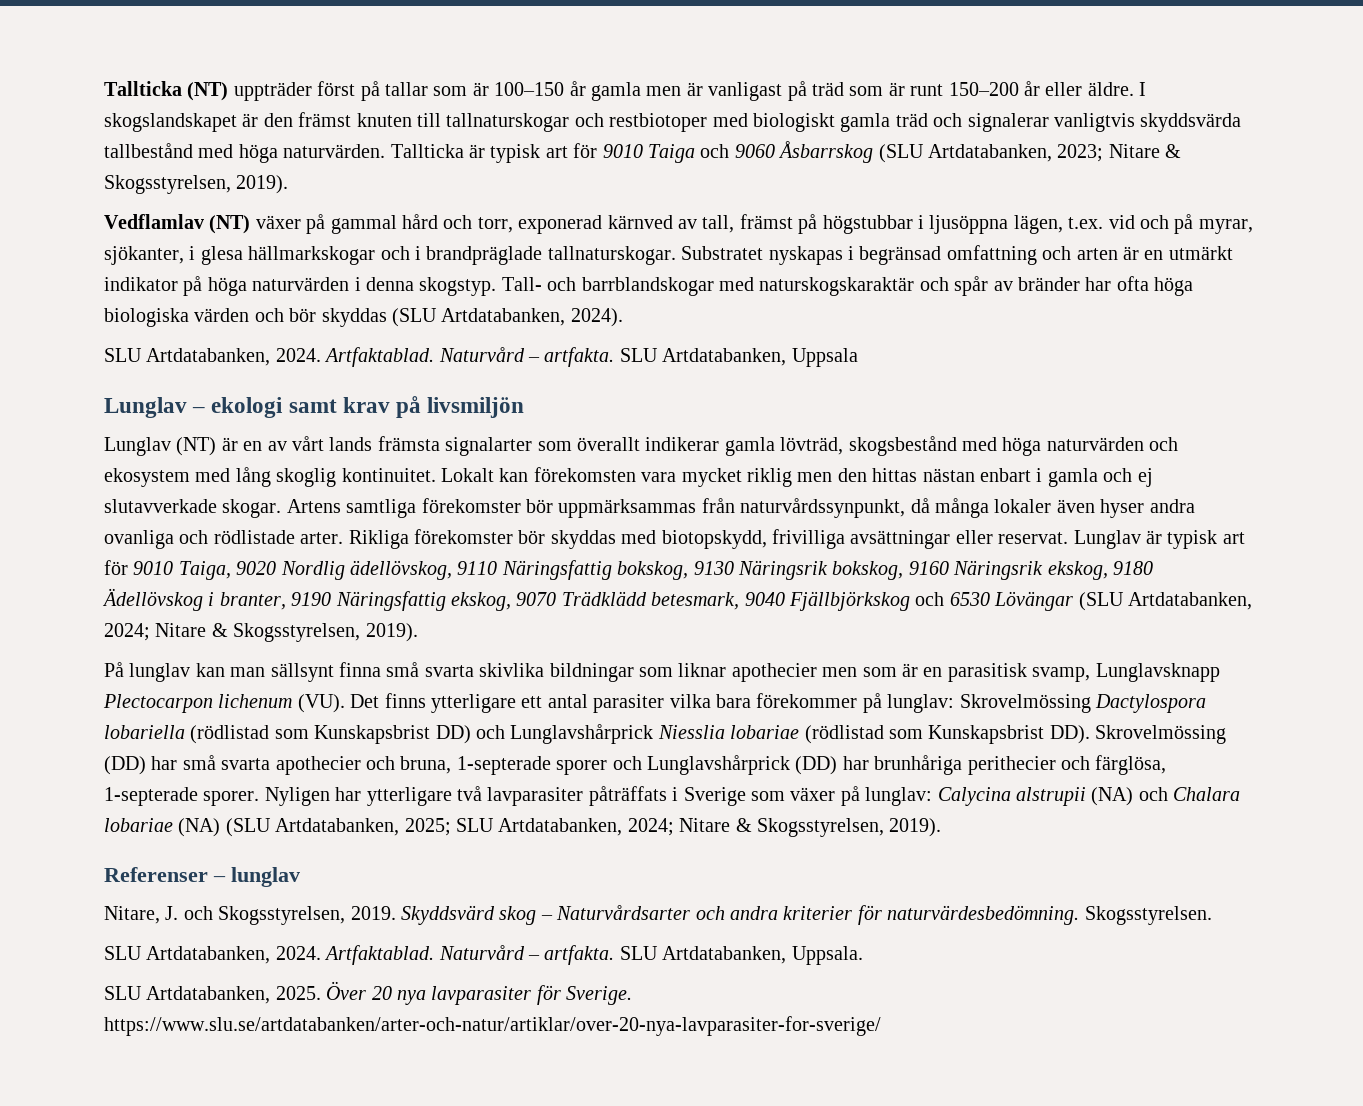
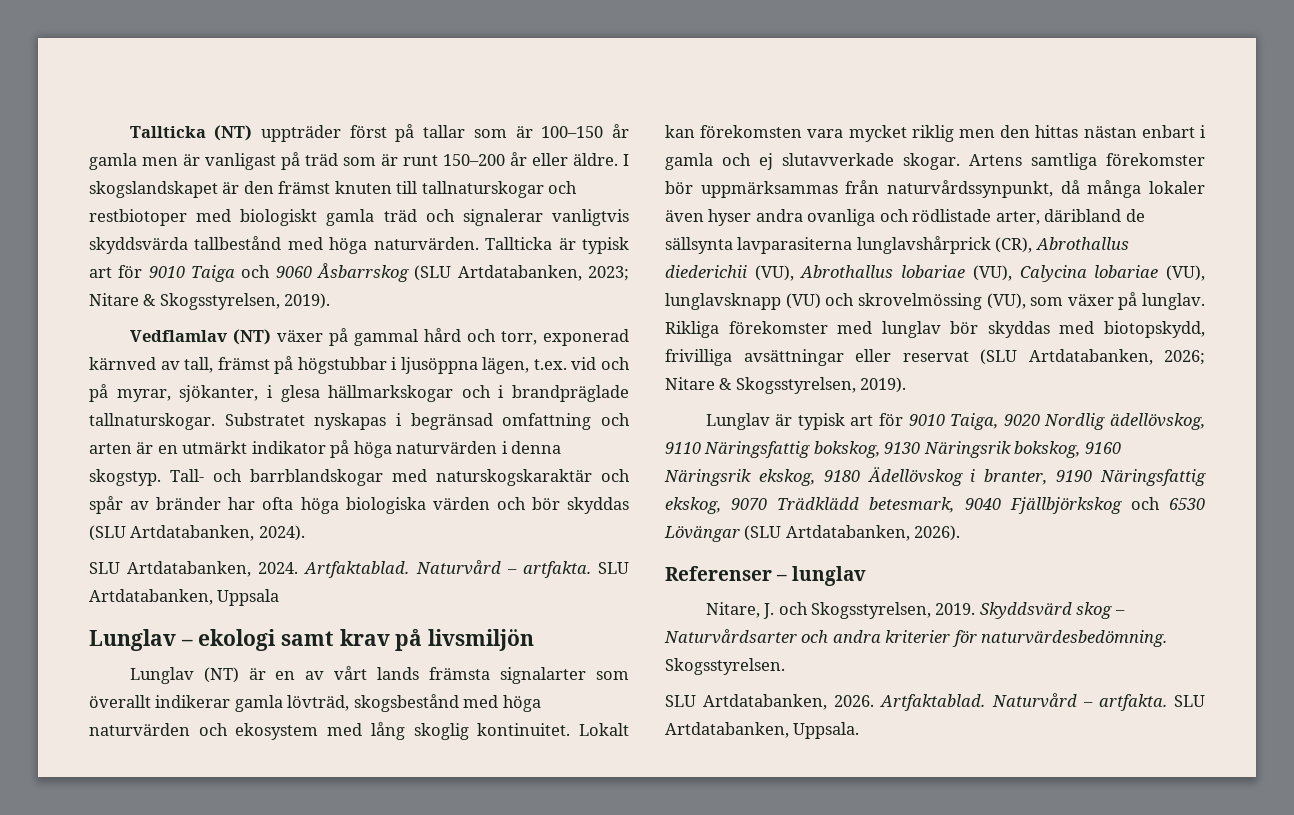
- Artens samtliga förekomster bör uppmärksammas från naturvårdssynpunkt, då många lokaler även hyser andra ovanliga och rödlistade arter. Rikliga förekomster bör skyddas med biotopskydd, frivilliga avsättningar eller reservat. Lunglav är typisk art för 9010 Taiga, 9020 Nordlig ädellövskog, 9110 Näringsfattig bokskog, 9130 Näringsrik bokskog, 9160 Näringsrik ekskog, 9180 Ädellövskog i branter, 9190 Näringsfattig ekskog, 9070 Trädklädd betesmark, 9040 Fjällbjörkskog och 6530 Lövängar (SLU Artdatabanken, 2024; Nitare & Skogsstyrelsen, 2019).
- På lunglav kan man sällsynt finna små svarta skivlika bildningar som liknar apothecier men som är en parasitisk svamp, Lunglavsknapp Plectocarpon lichenum (VU). Det finns ytterligare ett antal parasiter vilka bara förekommer på lunglav: Skrovelmössing Dactylospora lobariella (rödlistad som Kunskapsbrist DD) och Lunglavshårprick Niesslia lobariae (rödlistad som Kunskapsbrist DD). Skrovelmössing (DD) har små svarta apothecier och bruna, 1-septerade sporer och Lunglavshårprick (DD) har brunhåriga perithecier och färglösa, 1-septerade sporer. Nyligen har ytterligare två lavparasiter påträffats i Sverige som växer på lunglav: Calycina alstrupii (NA) och Chalara lobariae (NA) (SLU Artdatabanken, 2025; SLU Artdatabanken, 2024; Nitare & Skogsstyrelsen, 2019).
+ Artens samtliga förekomster bör uppmärksammas från naturvårdssynpunkt, då många lokaler även hyser andra ovanliga och rödlistade arter, däribland de sällsynta lavparasiterna lunglavshårprick (CR), Abrothallus diederichii (VU), Abrothallus lobariae (VU), Calycina lobariae (VU), lunglavsknapp (VU) och skrovelmössing (VU), som växer på lunglav. Rikliga förekomster med lunglav bör skyddas med biotopskydd, frivilliga avsättningar eller reservat (SLU Artdatabanken, 2026; Nitare & Skogsstyrelsen, 2019).
+ Lunglav är typisk art för 9010 Taiga, 9020 Nordlig ädellövskog, 9110 Näringsfattig bokskog, 9130 Näringsrik bokskog, 9160 Näringsrik ekskog, 9180 Ädellövskog i branter, 9190 Näringsfattig ekskog, 9070 Trädklädd betesmark, 9040 Fjällbjörkskog och 6530 Lövängar (SLU Artdatabanken, 2026).
  Skogsstyrelsen.
- SLU Artdatabanken, 2024.
+ SLU Artdatabanken, 2026.
- SLU Artdatabanken, 2025. Över 20 nya lavparasiter för Sverige. https://www.slu.se/artdatabanken/arter-och-natur/artiklar/over-20-nya-lavparasiter-for-sverige/

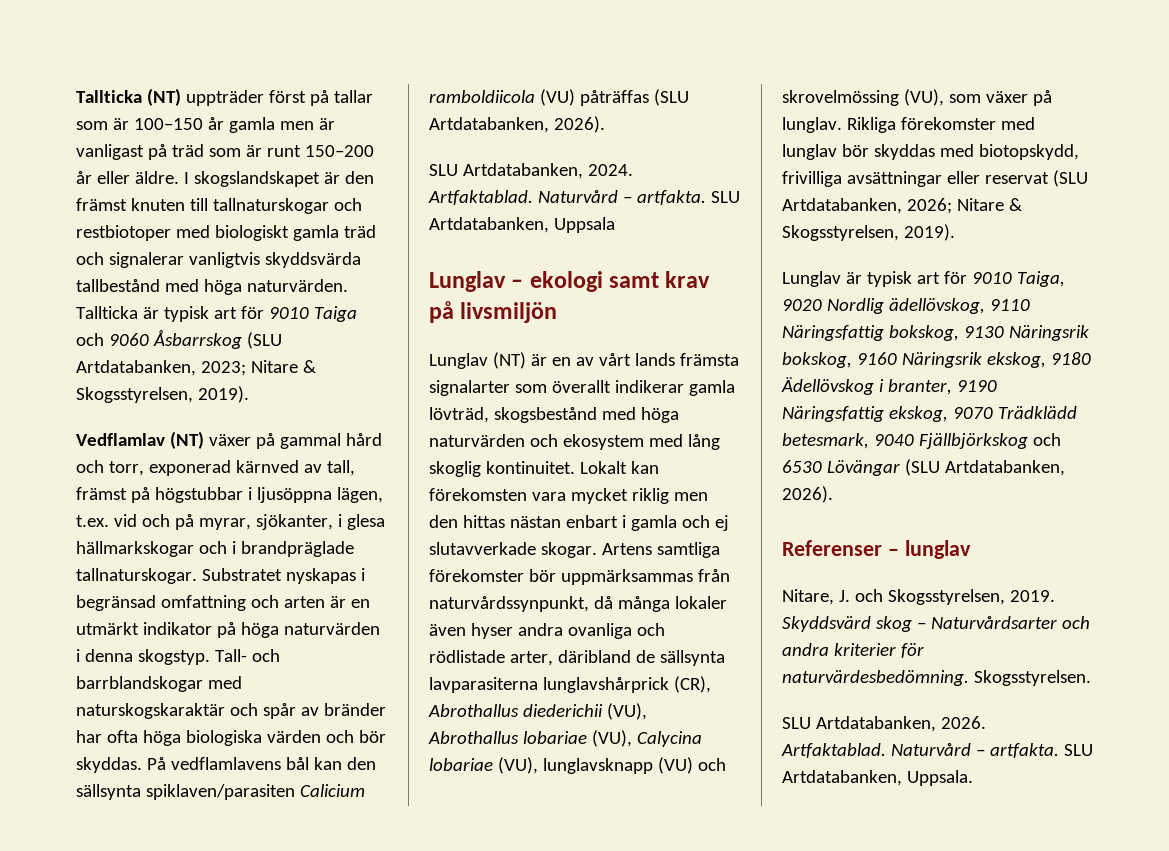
- Tall- och barrblandskogar med naturskogskaraktär och spår av bränder har ofta höga biologiska värden och bör skyddas (SLU Artdatabanken, 2024).
+ Tall- och barrblandskogar med naturskogskaraktär och spår av bränder har ofta höga biologiska värden och bör skyddas. På vedflamlavens bål kan den sällsynta spiklaven/parasiten Calicium ramboldiicola (VU) påträffas (SLU Artdatabanken, 2026).

